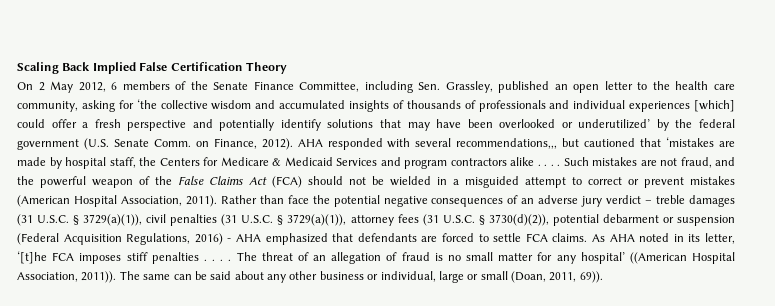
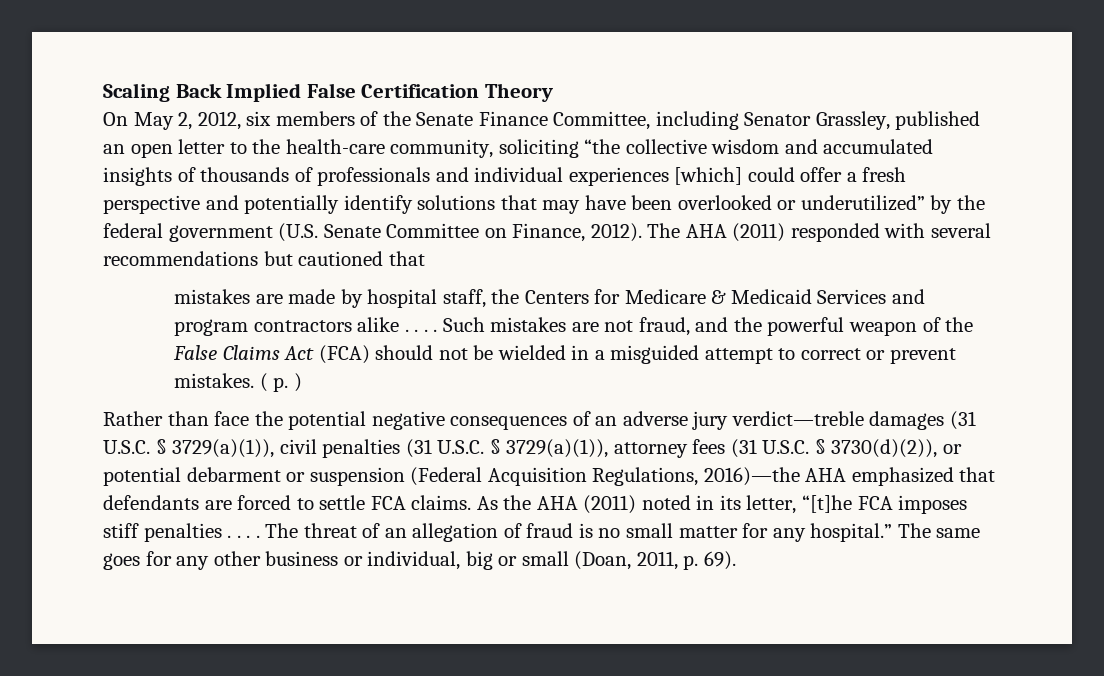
- On 2 May 2012, 6 members of the Senate Finance Committee, including Sen. Grassley, published an open letter to the health care community, asking for ‘the collective wisdom and accumulated insights of thousands of professionals and individual experiences [which] could offer a fresh perspective and potentially identify solutions that may have been overlooked or underutilized’ by the federal government (U.S. Senate Comm. on Finance, 2012).
+ On May 2, 2012, six members of the Senate Finance Committee, including Senator Grassley, published an open letter to the health-care community, soliciting “the collective wisdom and accumulated insights of thousands of professionals and individual experiences [which] could offer a fresh perspective and potentially identify solutions that may have been overlooked or underutilized” by the federal government (U.S. Senate Committee on Finance, 2012).
- AHA responded with several recommendations,,, but cautioned that ‘mistakes are made by hospital staff, the Centers for Medicare & Medicaid Services and program contractors alike . . . .
+ The AHA (2011) responded with several recommendations but cautioned that
+ mistakes are made by hospital staff, the Centers for Medicare & Medicaid Services and program contractors alike . . . .
- Such mistakes are not fraud, and the powerful weapon of the False Claims Act (FCA) should not be wielded in a misguided attempt to correct or prevent mistakes (American Hospital Association, 2011). Rather than face the potential negative consequences of an adverse jury verdict – treble damages (31 U.S.C. § 3729(a)(1)), civil penalties (31 U.S.C. § 3729(a)(1)), attorney fees (31 U.S.C. § 3730(d)(2)), potential debarment or suspension (Federal Acquisition Regulations, 2016) - AHA emphasized that defendants are forced to settle FCA claims.
+ Such mistakes are not fraud, and the powerful weapon of the False Claims Act (FCA) should not be wielded in a misguided attempt to correct or prevent mistakes. ( p. )
+ Rather than face the potential negative consequences of an adverse jury verdict—treble damages (31 U.S.C. § 3729(a)(1)), civil penalties (31 U.S.C. § 3729(a)(1)), attorney fees (31 U.S.C. § 3730(d)(2)), or potential debarment or suspension (Federal Acquisition Regulations, 2016)—the AHA emphasized that defendants are forced to settle FCA claims.
- As AHA noted in its letter, ‘[t]he FCA imposes stiff penalties . . . .
+ As the AHA (2011) noted in its letter, “[t]he FCA imposes stiff penalties . . . .
- The threat of an allegation of fraud is no small matter for any hospital’ ((American Hospital Association, 2011)). The same can be said about any other business or individual, large or small (Doan, 2011, 69)).
+ The threat of an allegation of fraud is no small matter for any hospital.” The same goes for any other business or individual, big or small (Doan, 2011, p. 69).

